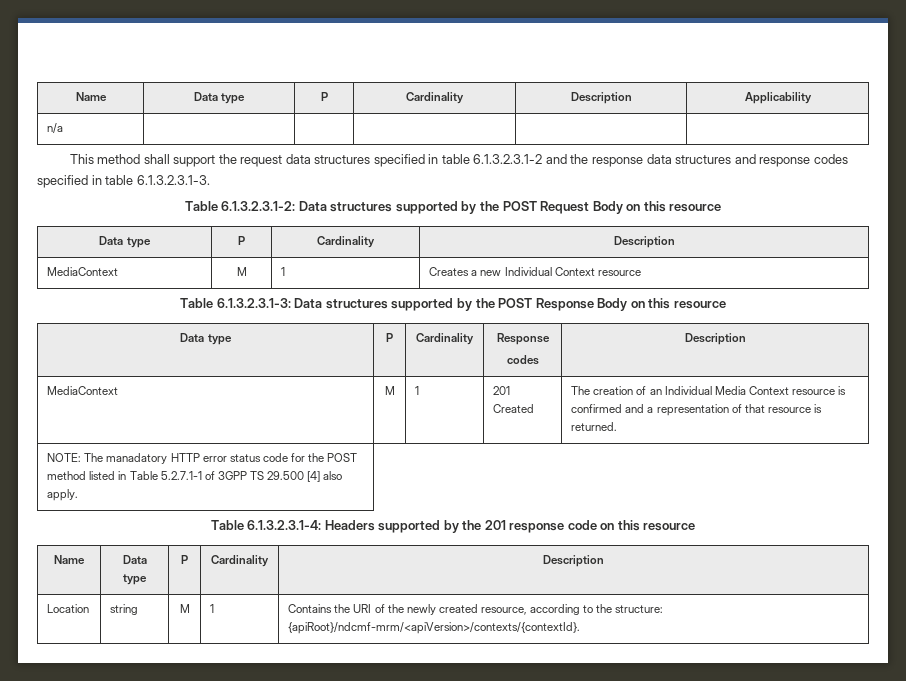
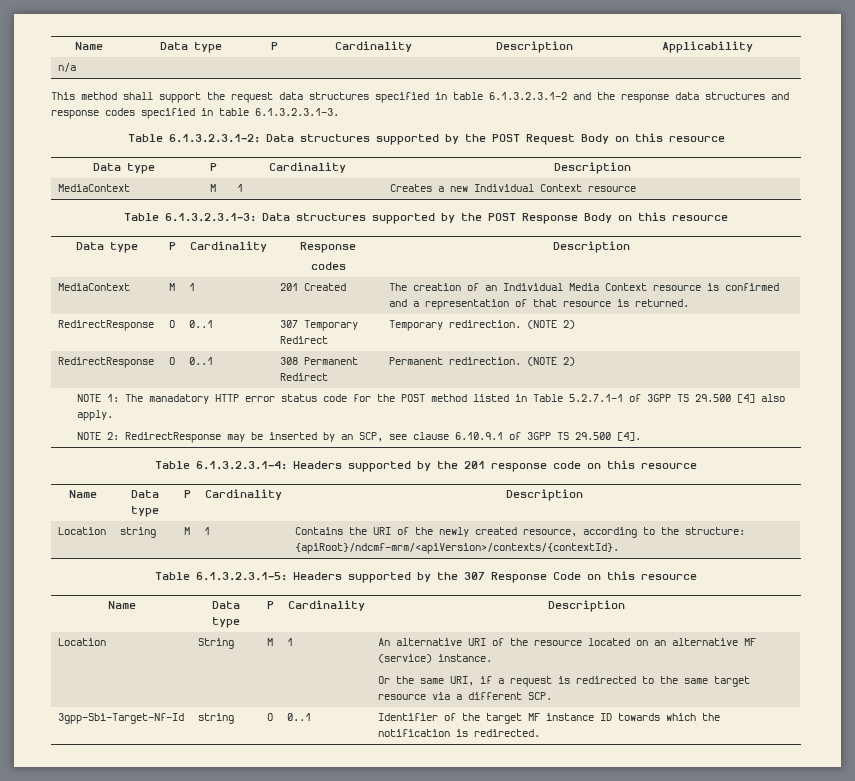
- NOTE: The manadatory HTTP error status code for the POST method listed in Table 5.2.7.1-1 of 3GPP TS 29.500 [4] also apply.
+ RedirectResponse | O | 0..1 | 307 Temporary Redirect | Temporary redirection. (NOTE 2)
+ RedirectResponse | O | 0..1 | 308 Permanent Redirect | Permanent redirection. (NOTE 2)
+ NOTE 1: The manadatory HTTP error status code for the POST method listed in Table 5.2.7.1-1 of 3GPP TS 29.500 [4] also apply.
+ NOTE 2: RedirectResponse may be inserted by an SCP, see clause 6.10.9.1 of 3GPP TS 29.500 [4].
+ Table 6.1.3.2.3.1-5: Headers supported by the 307 Response Code on this resource
+ Name | Data type | P | Cardinality | Description
+ Location | String | M | 1 | An alternative URI of the resource located on an alternative MF (service) instance.
+ Or the same URI, if a request is redirected to the same target resource via a different SCP.
+ 3gpp-Sbi-Target-Nf-Id | string | O | 0..1 | Identifier of the target MF instance ID towards which the notification is redirected.

